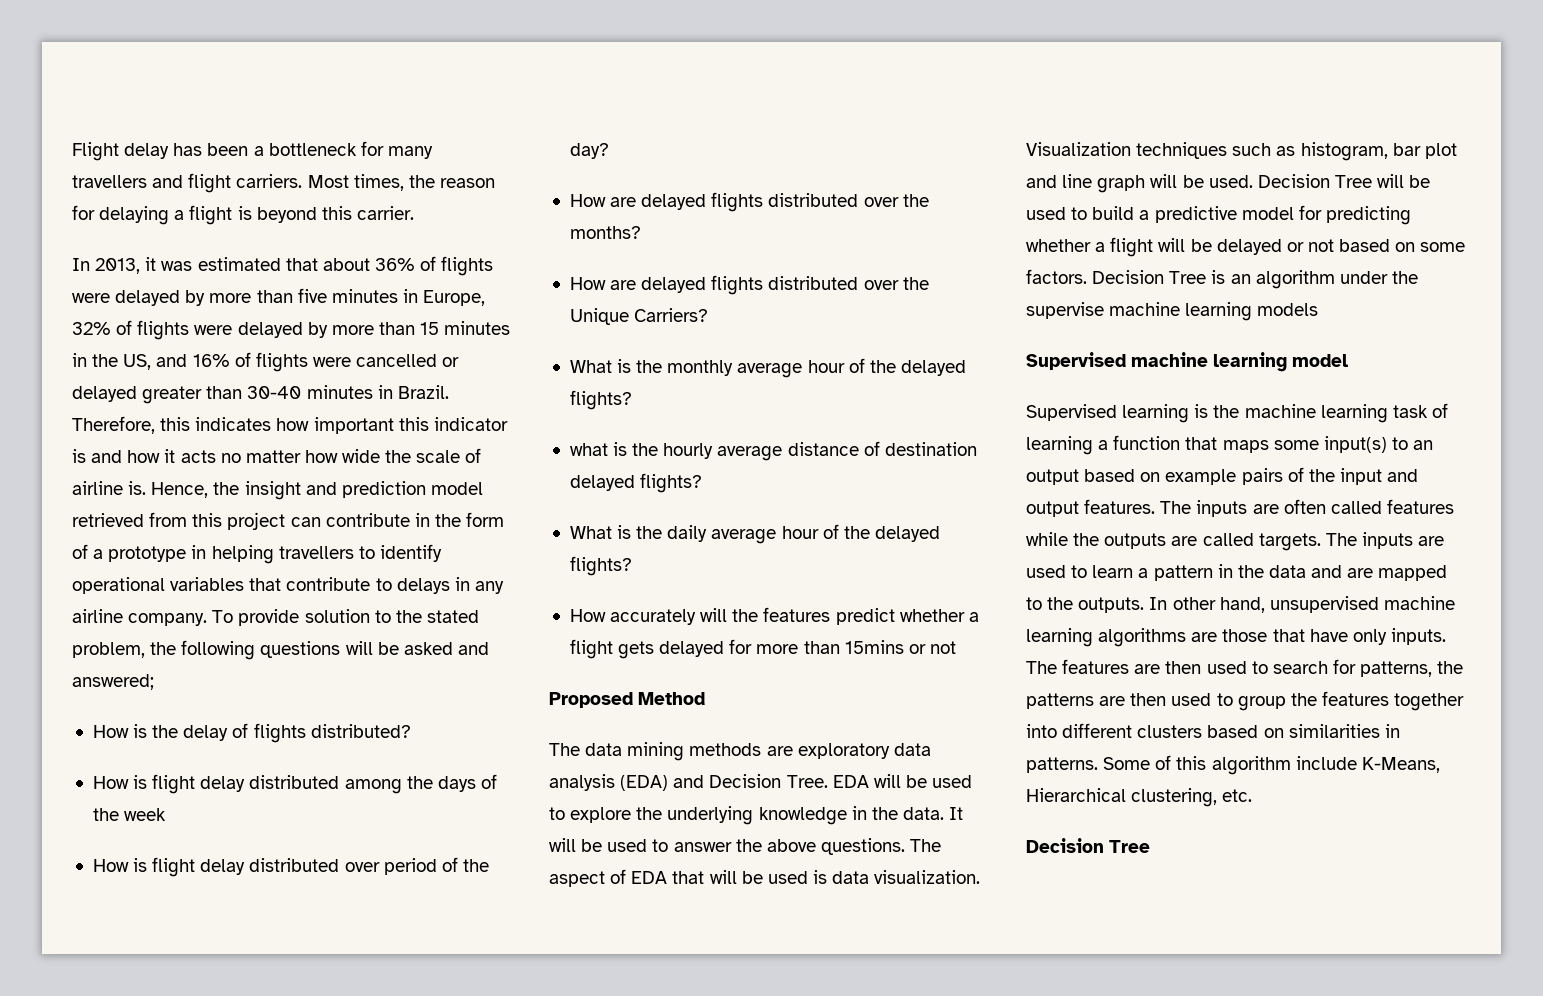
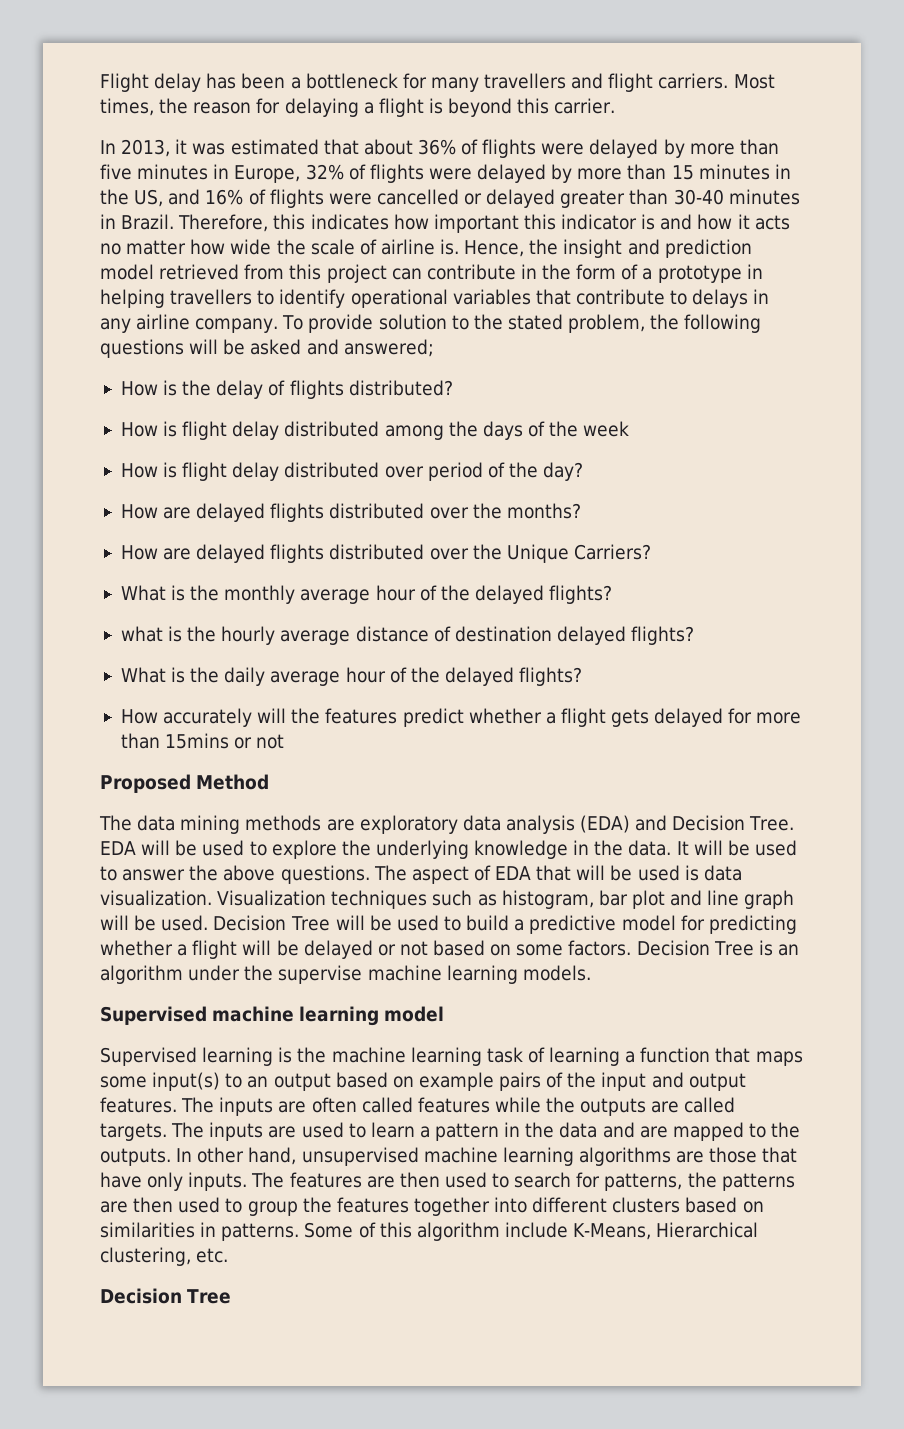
- Decision Tree is an algorithm under the supervise machine learning models
+ Decision Tree is an algorithm under the supervise machine learning models.

